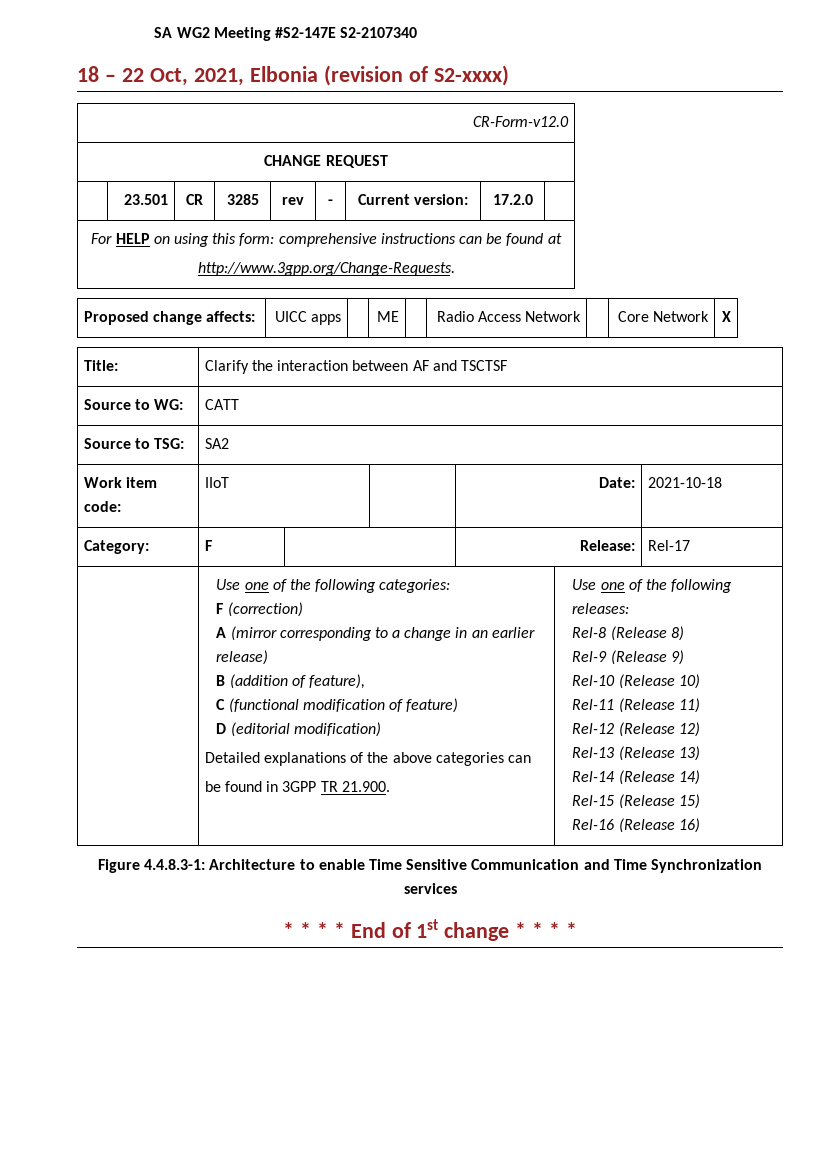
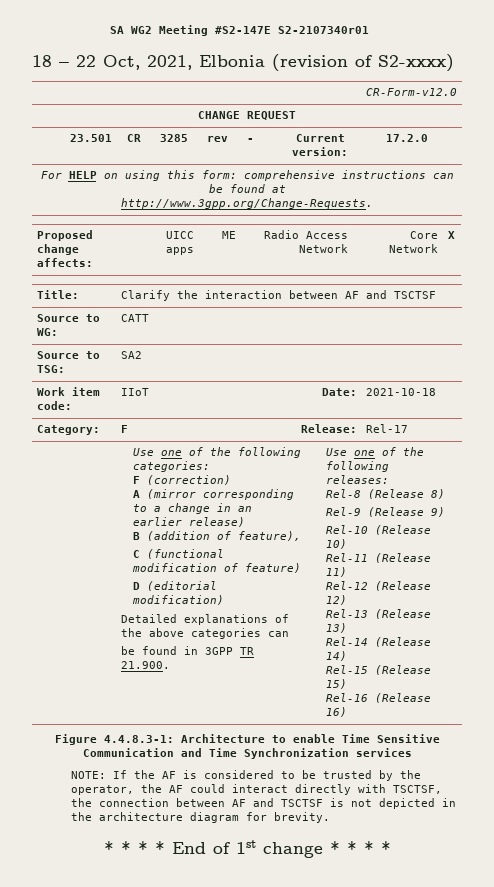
- SA WG2 Meeting #S2-147E S2-2107340
+ SA WG2 Meeting #S2-147E S2-2107340r01
+ NOTE: If the AF is considered to be trusted by the operator, the AF could interact directly with TSCTSF, the connection between AF and TSCTSF is not depicted in the architecture diagram for brevity.

